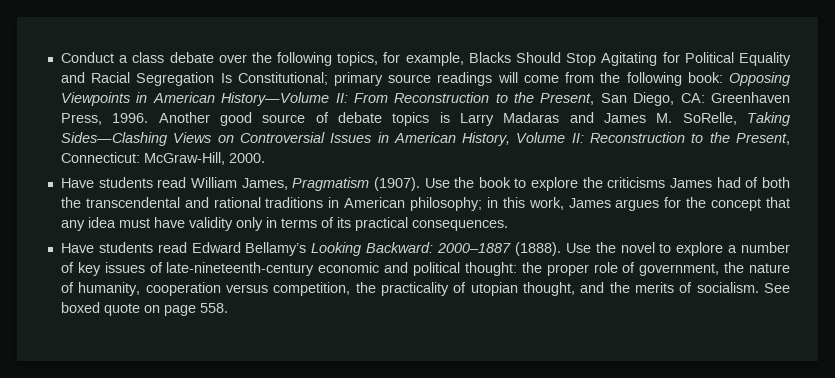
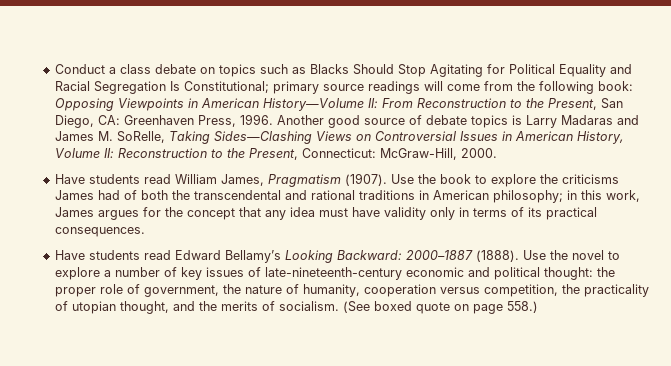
- Conduct a class debate over the following topics, for example, Blacks Should Stop Agitating for Political Equality and Racial Segregation Is Constitutional; primary source readings will come from the following book: Opposing Viewpoints in American History—Volume II: From Reconstruction to the Present, San Diego, CA: Greenhaven Press, 1996.
+ Conduct a class debate on topics such as Blacks Should Stop Agitating for Political Equality and Racial Segregation Is Constitutional; primary source readings will come from the following book: Opposing Viewpoints in American History—Volume II: From Reconstruction to the Present, San Diego, CA: Greenhaven Press, 1996.
- See boxed quote on page 558.
+ (See boxed quote on page 558.)

